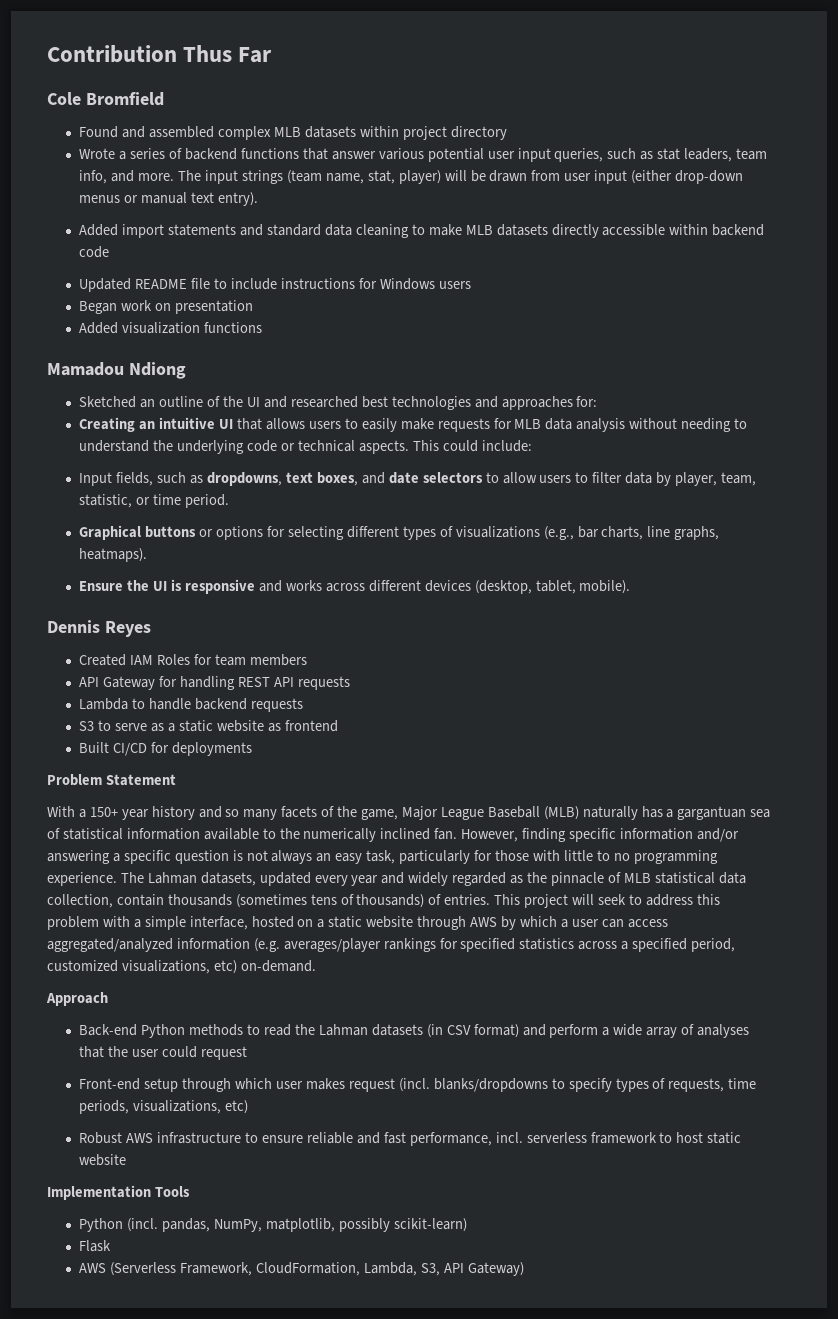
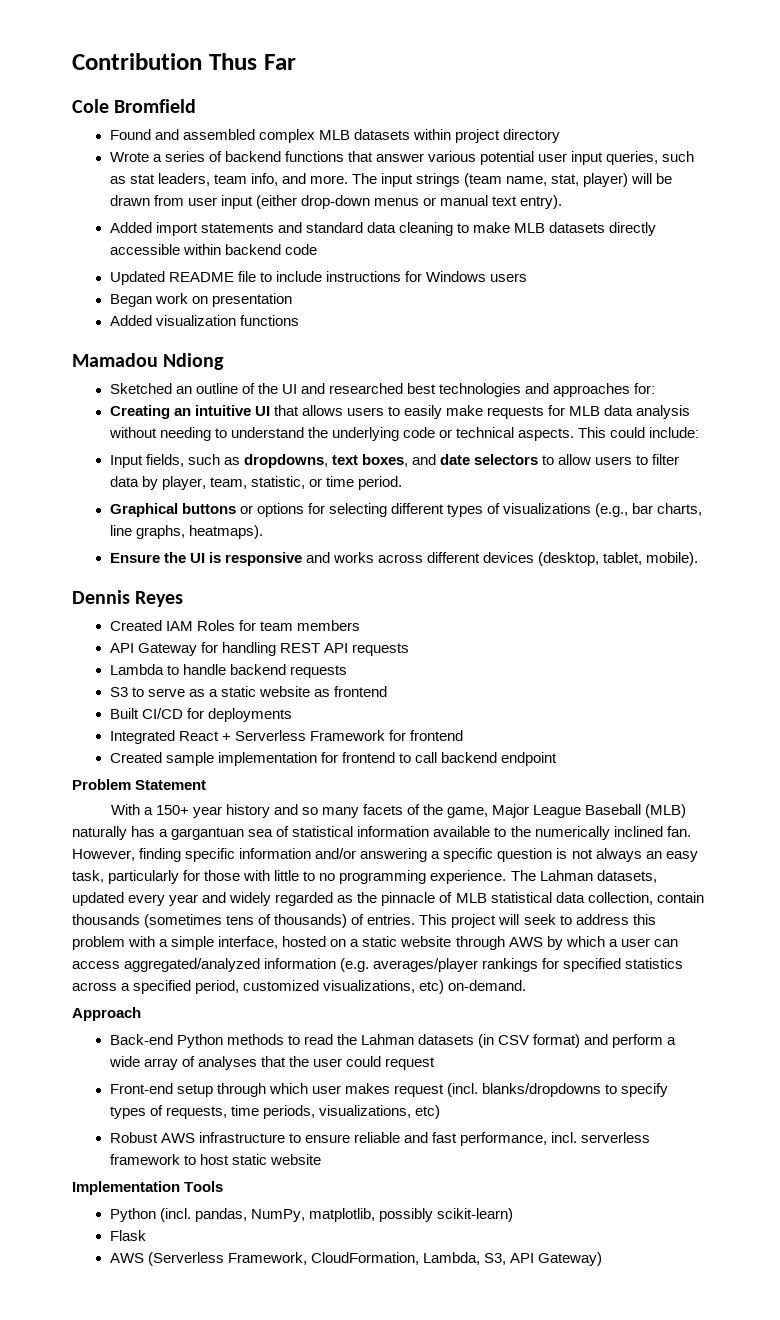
+ Integrated React + Serverless Framework for frontend
+ Created sample implementation for frontend to call backend endpoint

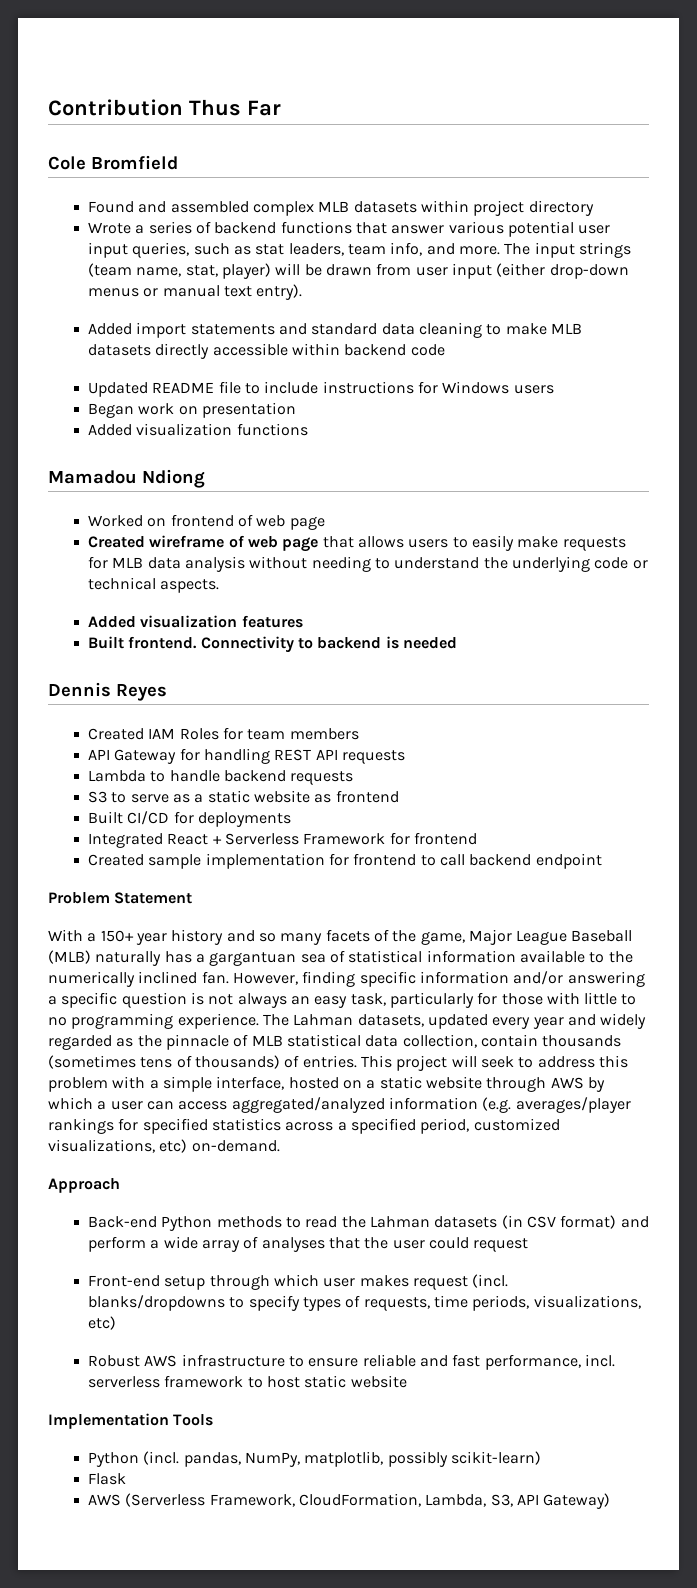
- Sketched an outline of the UI and researched best technologies and approaches for:
- Creating an intuitive UI that allows users to easily make requests for MLB data analysis without needing to understand the underlying code or technical aspects. This could include:
- Input fields, such as dropdowns, text boxes, and date selectors to allow users to filter data by player, team, statistic, or time period.
- Graphical buttons or options for selecting different types of visualizations (e.g., bar charts, line graphs, heatmaps).
- Ensure the UI is responsive and works across different devices (desktop, tablet, mobile).
+ Worked on frontend of web page
+ Created wireframe of web page that allows users to easily make requests for MLB data analysis without needing to understand the underlying code or technical aspects.
+ Added visualization features
+ Built frontend. Connectivity to backend is needed

